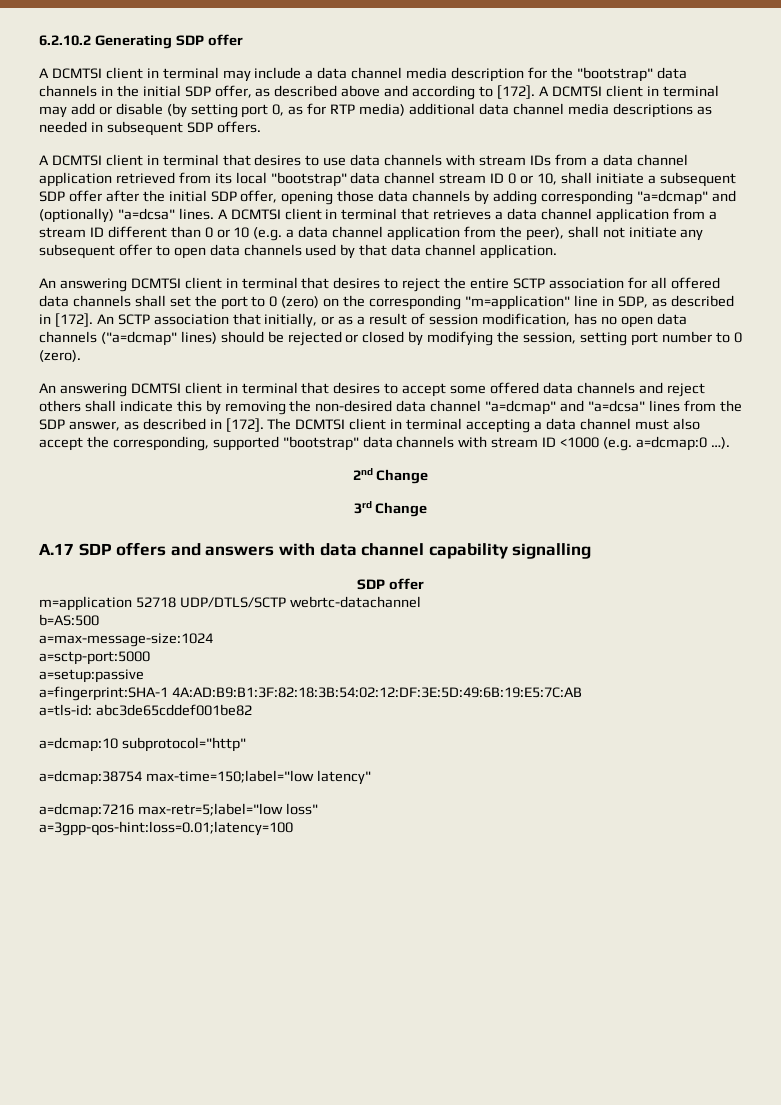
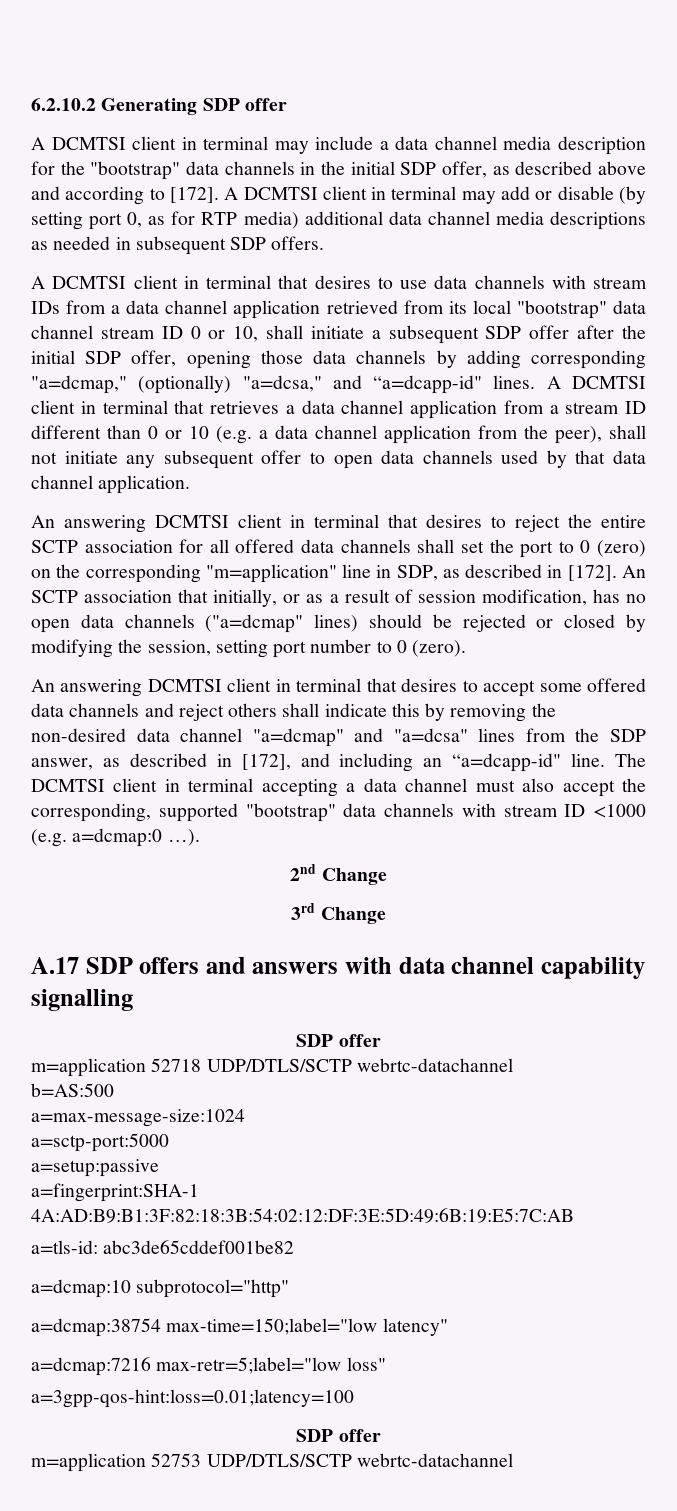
- A DCMTSI client in terminal that desires to use data channels with stream IDs from a data channel application retrieved from its local "bootstrap" data channel stream ID 0 or 10, shall initiate a subsequent SDP offer after the initial SDP offer, opening those data channels by adding corresponding "a=dcmap" and (optionally) "a=dcsa" lines.
+ A DCMTSI client in terminal that desires to use data channels with stream IDs from a data channel application retrieved from its local "bootstrap" data channel stream ID 0 or 10, shall initiate a subsequent SDP offer after the initial SDP offer, opening those data channels by adding corresponding "a=dcmap," (optionally) "a=dcsa," and “a=dcapp-id" lines.
- An answering DCMTSI client in terminal that desires to accept some offered data channels and reject others shall indicate this by removing the non-desired data channel "a=dcmap" and "a=dcsa" lines from the SDP answer, as described in [172].
+ An answering DCMTSI client in terminal that desires to accept some offered data channels and reject others shall indicate this by removing the non-desired data channel "a=dcmap" and "a=dcsa" lines from the SDP answer, as described in [172], and including an “a=dcapp-id" line.
  a=3gpp-qos-hint:loss=0.01;latency=100
+ SDP offer
+ m=application 52753 UDP/DTLS/SCTP webrtc-datachannel

